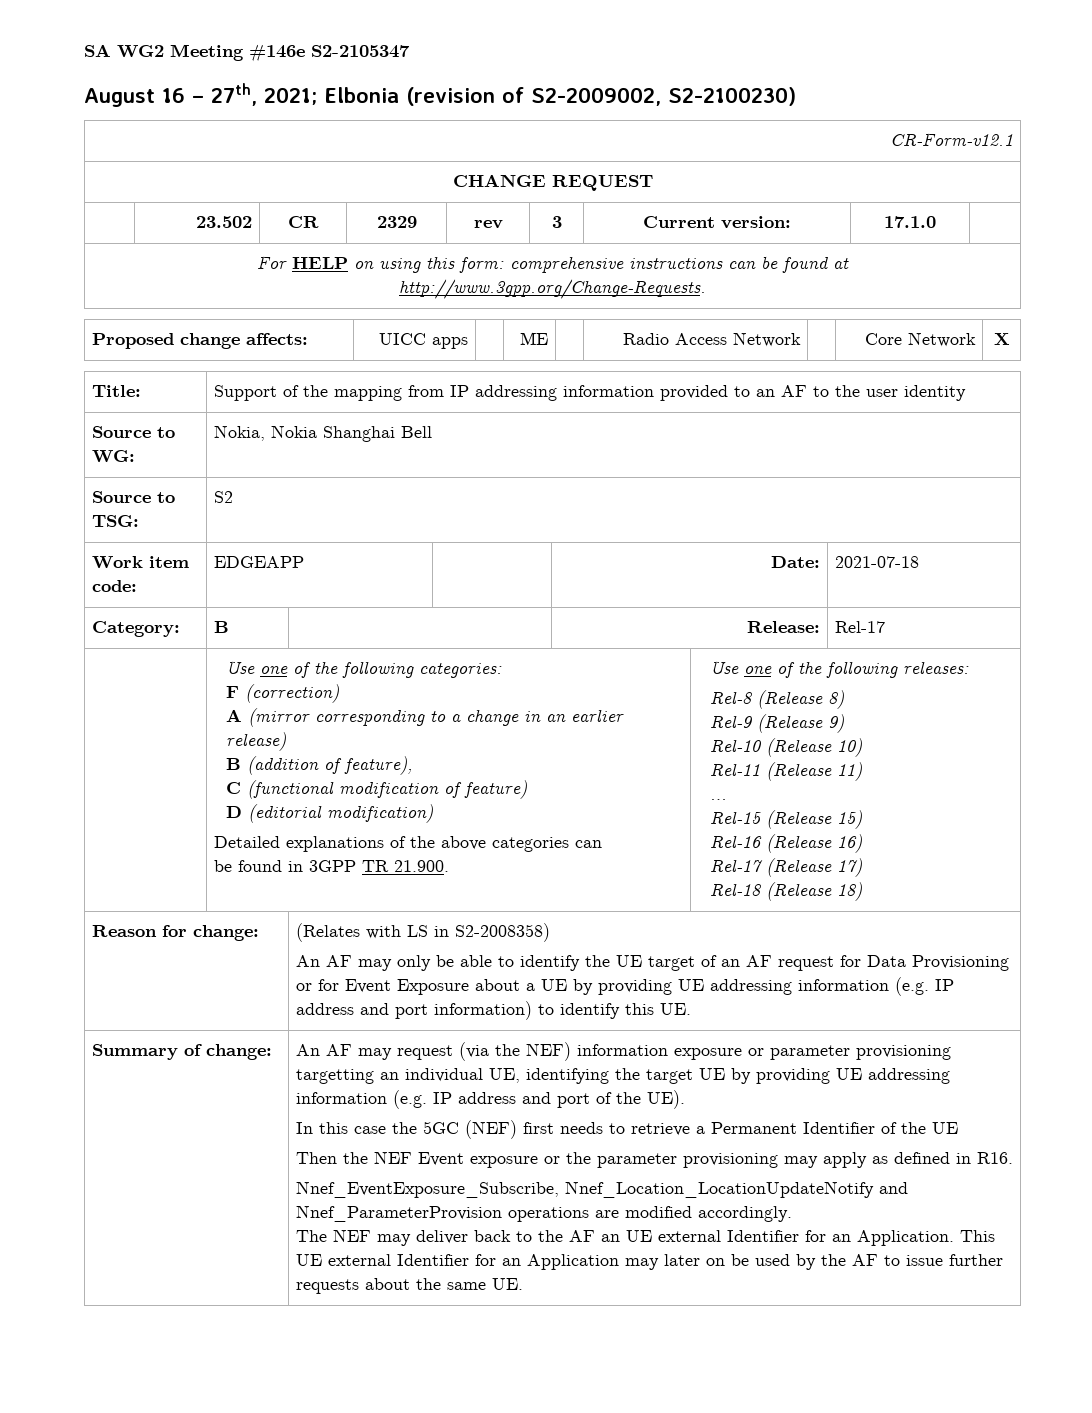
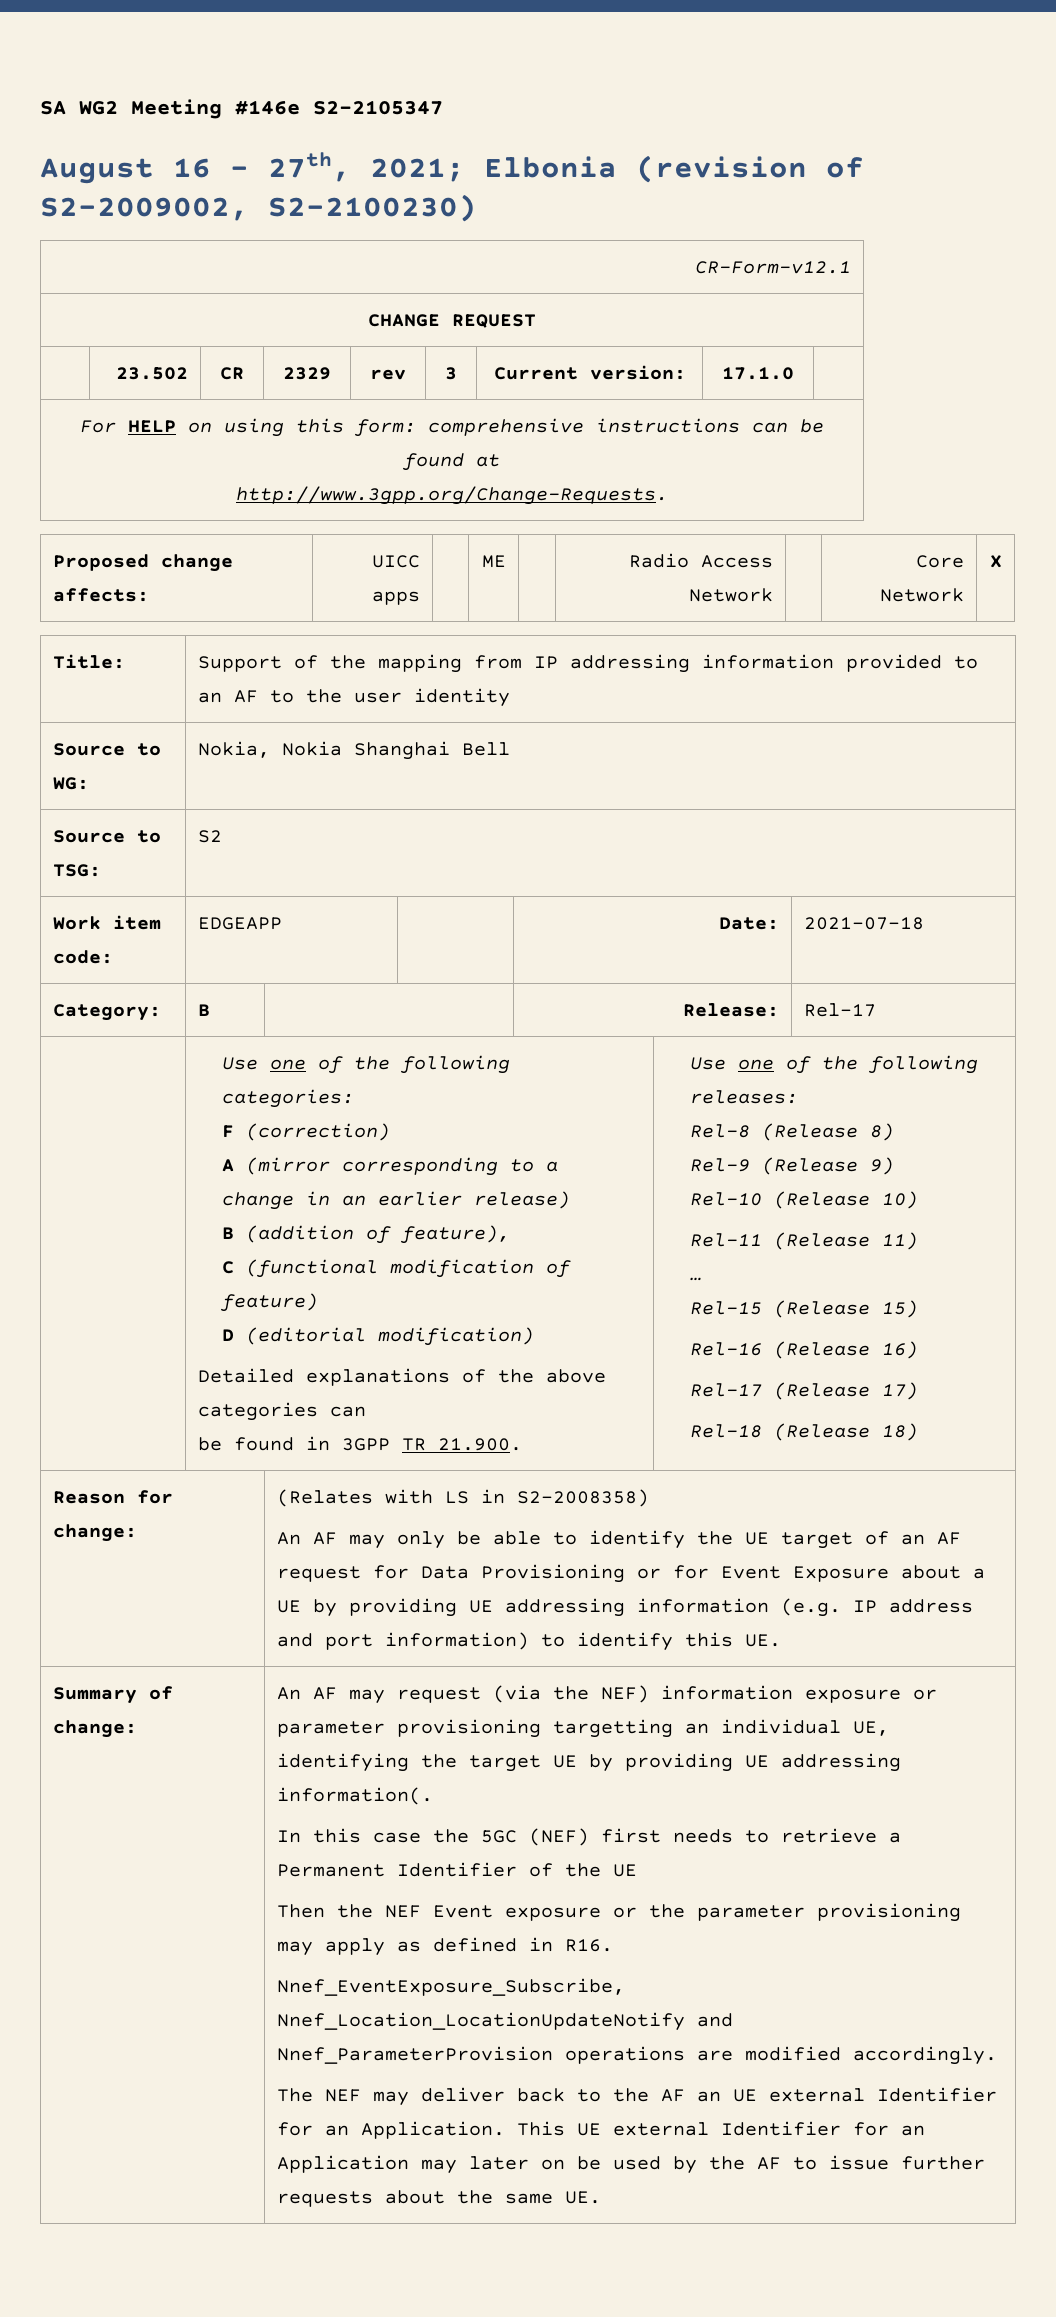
- An AF may request (via the NEF) information exposure or parameter provisioning targetting an individual UE, identifying the target UE by providing UE addressing information (e.g. IP address and port of the UE).
+ An AF may request (via the NEF) information exposure or parameter provisioning targetting an individual UE, identifying the target UE by providing UE addressing information(.

